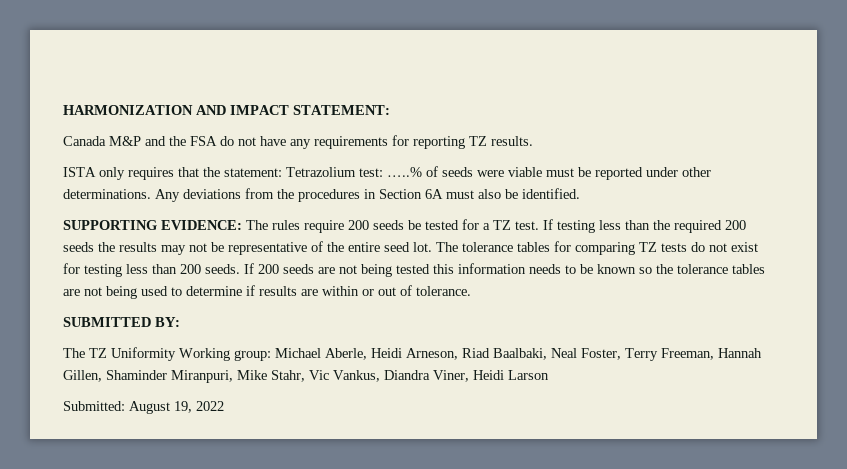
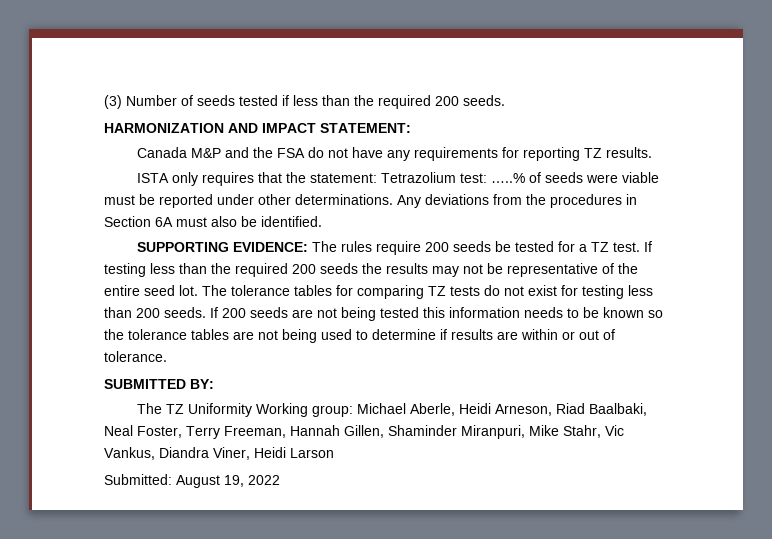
+ (3) Number of seeds tested if less than the required 200 seeds.

